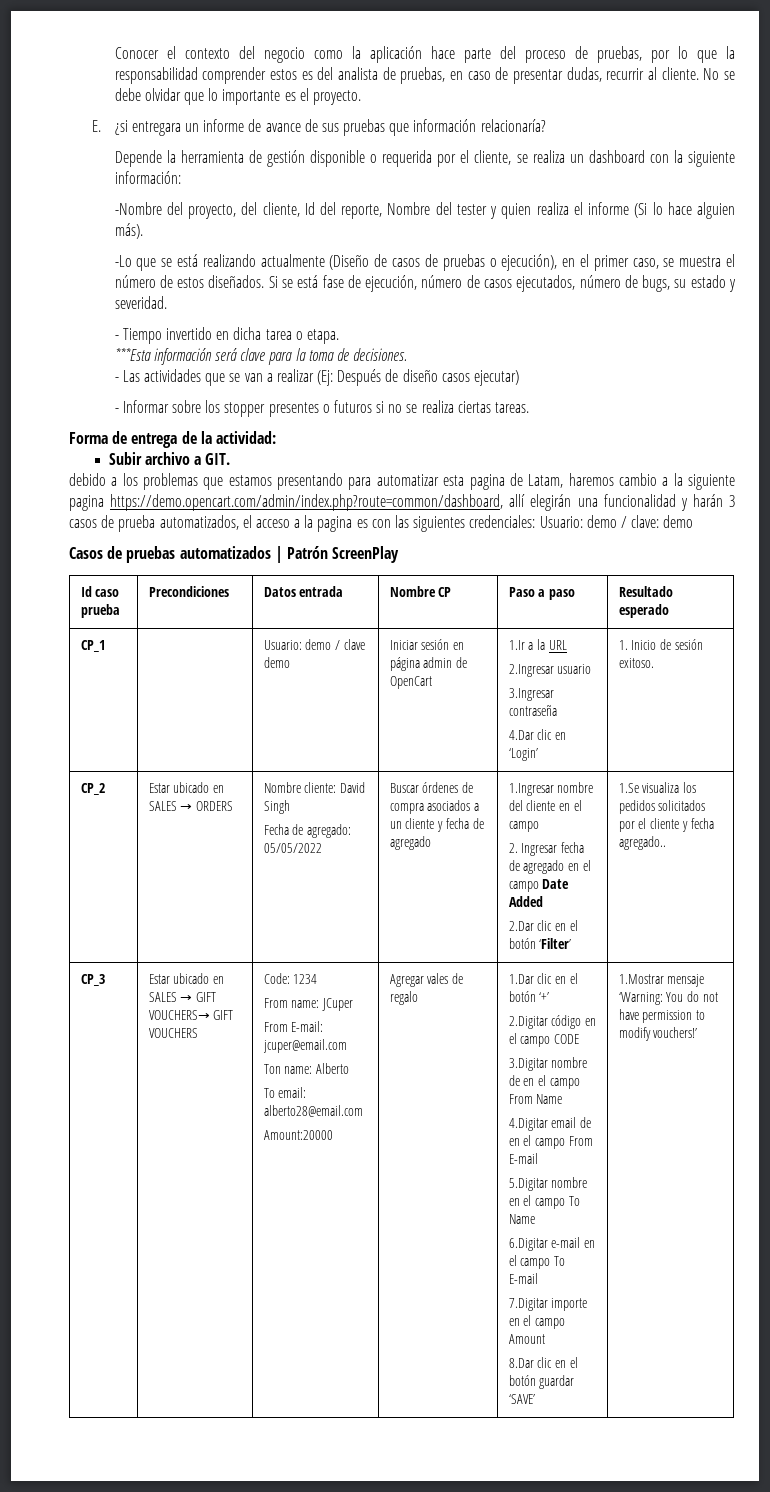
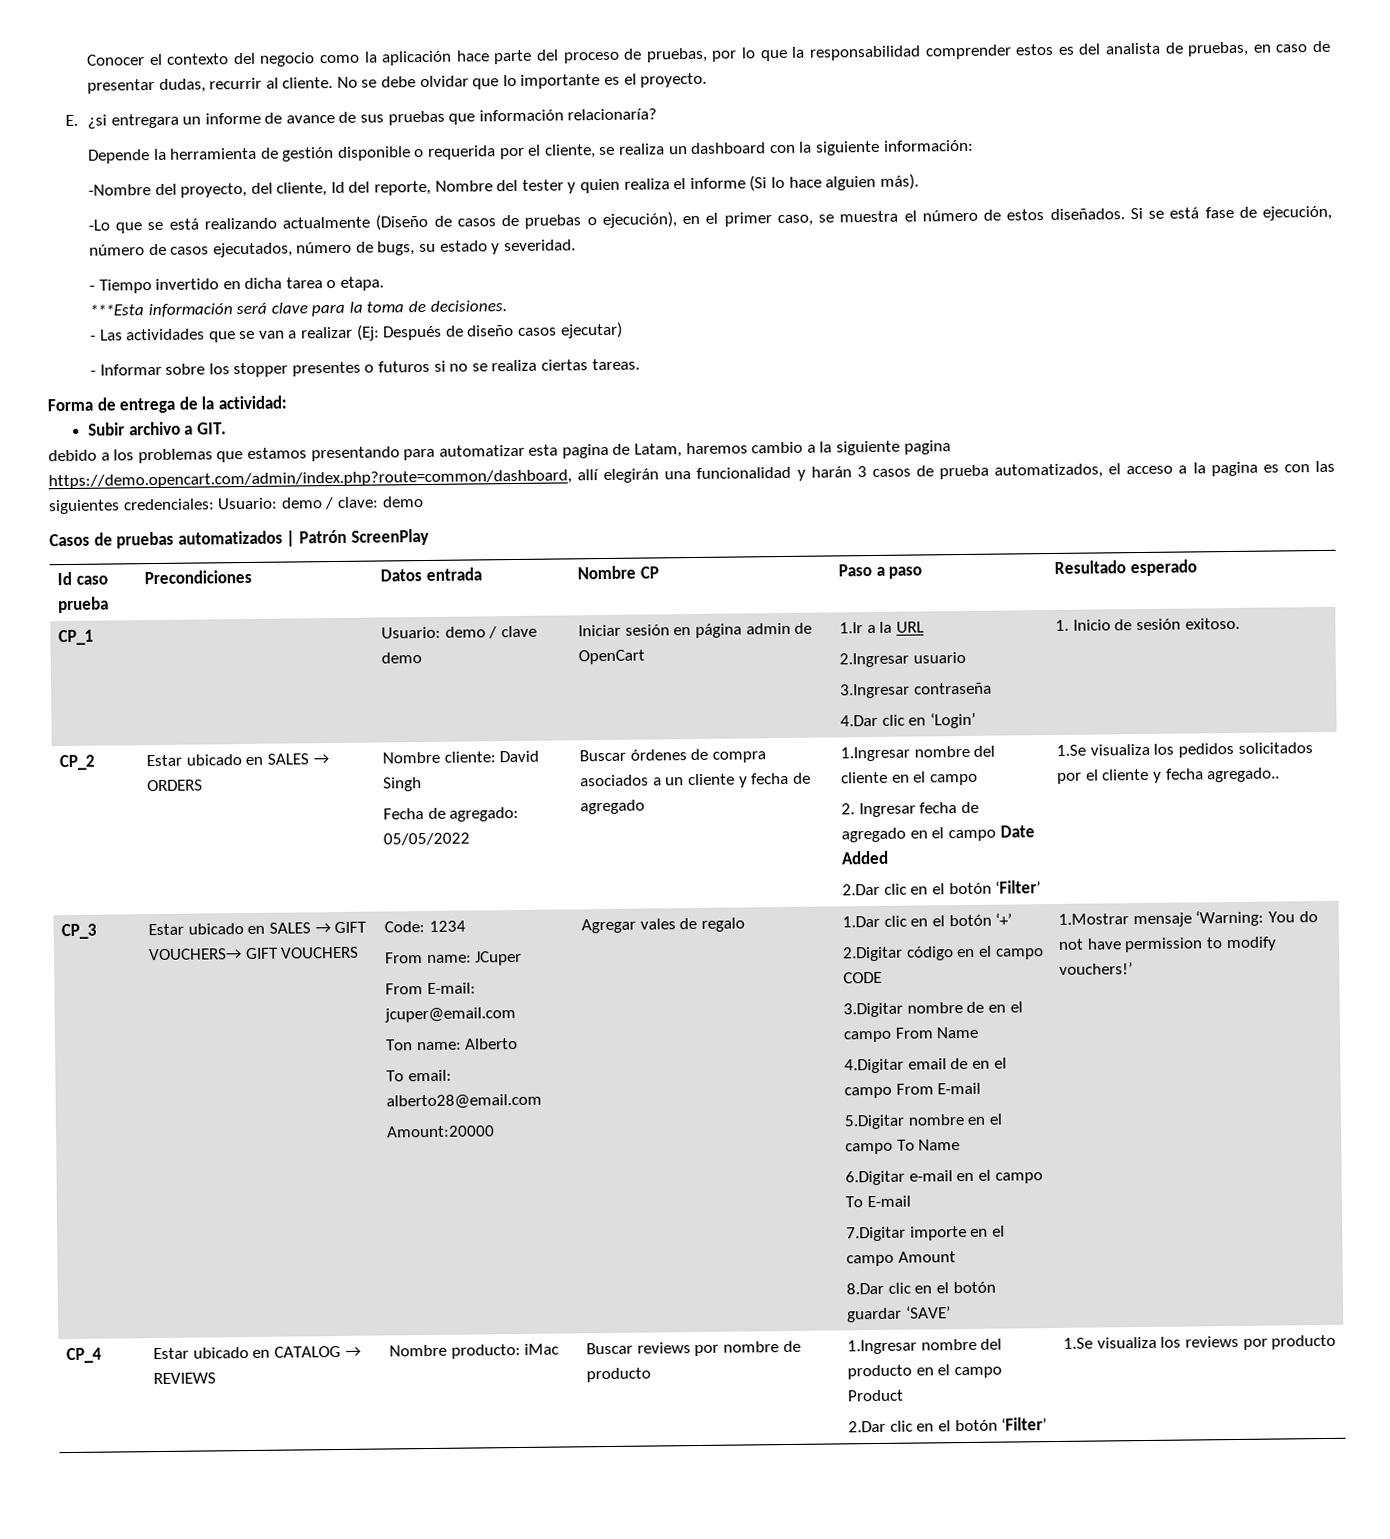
+ CP_4 | Estar ubicado en CATALOG → REVIEWS | Nombre producto: iMac | Buscar reviews por nombre de producto | 1.Ingresar nombre del producto en el campo Product
+ 2.Dar clic en el botón ‘Filter’ | 1.Se visualiza los reviews por producto

